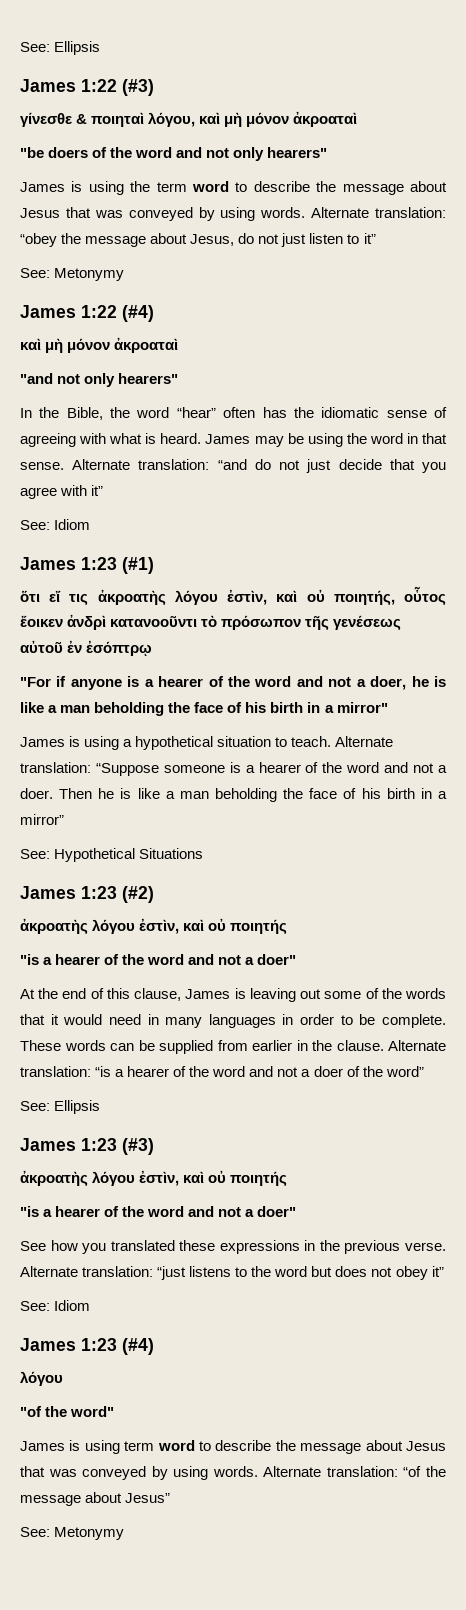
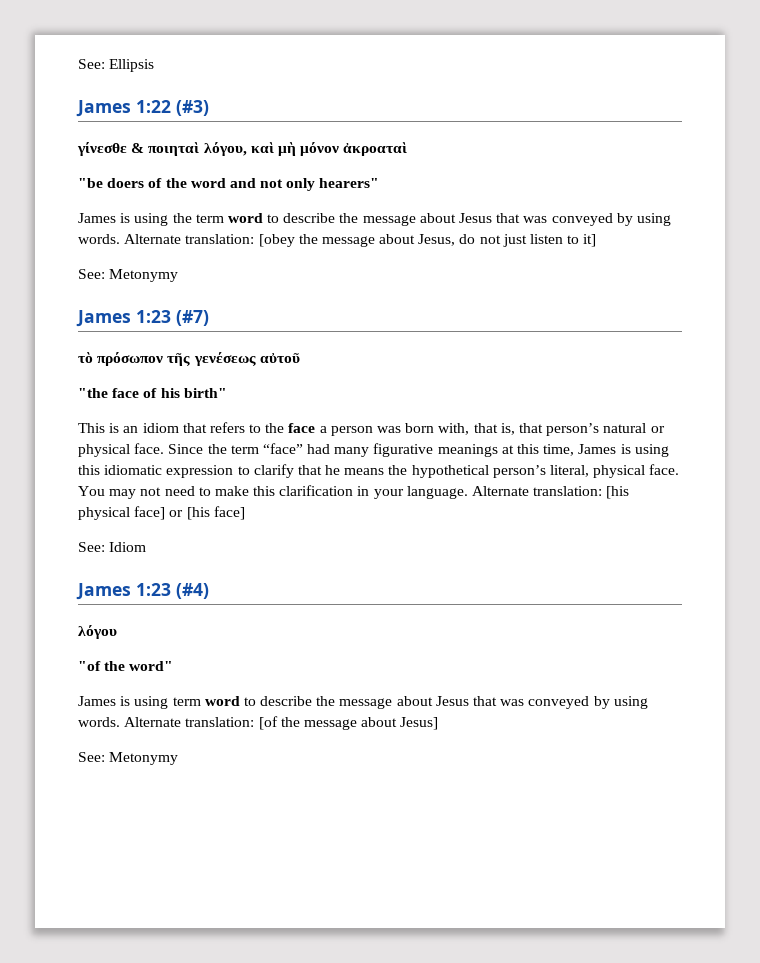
- Alternate translation: “obey the message about Jesus, do not just listen to it”
+ Alternate translation: [obey the message about Jesus, do not just listen to it]
- James 1:22 (#4)
- καὶ μὴ μόνον ἀκροαταὶ
- "and not only hearers"
- In the Bible, the word “hear” often has the idiomatic sense of agreeing with what is heard. James may be using the word in that sense. Alternate translation: “and do not just decide that you agree with it”
- See: Idiom
- James 1:23 (#1)
- ὅτι εἴ τις ἀκροατὴς λόγου ἐστὶν, καὶ οὐ ποιητής, οὗτος ἔοικεν ἀνδρὶ κατανοοῦντι τὸ πρόσωπον τῆς γενέσεως αὐτοῦ ἐν ἐσόπτρῳ
- "For if anyone is a hearer of the word and not a doer, he is like a man beholding the face of his birth in a mirror"
- James is using a hypothetical situation to teach. Alternate translation: “Suppose someone is a hearer of the word and not a doer. Then he is like a man beholding the face of his birth in a mirror”
- See: Hypothetical Situations
- James 1:23 (#2)
- ἀκροατὴς λόγου ἐστὶν, καὶ οὐ ποιητής
- "is a hearer of the word and not a doer"
- At the end of this clause, James is leaving out some of the words that it would need in many languages in order to be complete. These words can be supplied from earlier in the clause. Alternate translation: “is a hearer of the word and not a doer of the word”
- See: Ellipsis
- James 1:23 (#3)
- ἀκροατὴς λόγου ἐστὶν, καὶ οὐ ποιητής
- "is a hearer of the word and not a doer"
- See how you translated these expressions in the previous verse. Alternate translation: “just listens to the word but does not obey it”
+ James 1:23 (#7)
+ τὸ πρόσωπον τῆς γενέσεως αὐτοῦ
+ "the face of his birth"
+ This is an idiom that refers to the face a person was born with, that is, that person’s natural or physical face. Since the term “face” had many figurative meanings at this time, James is using this idiomatic expression to clarify that he means the hypothetical person’s literal, physical face. You may not need to make this clarification in your language. Alternate translation: [his physical face] or [his face]
- Alternate translation: “of the message about Jesus”
+ Alternate translation: [of the message about Jesus]

